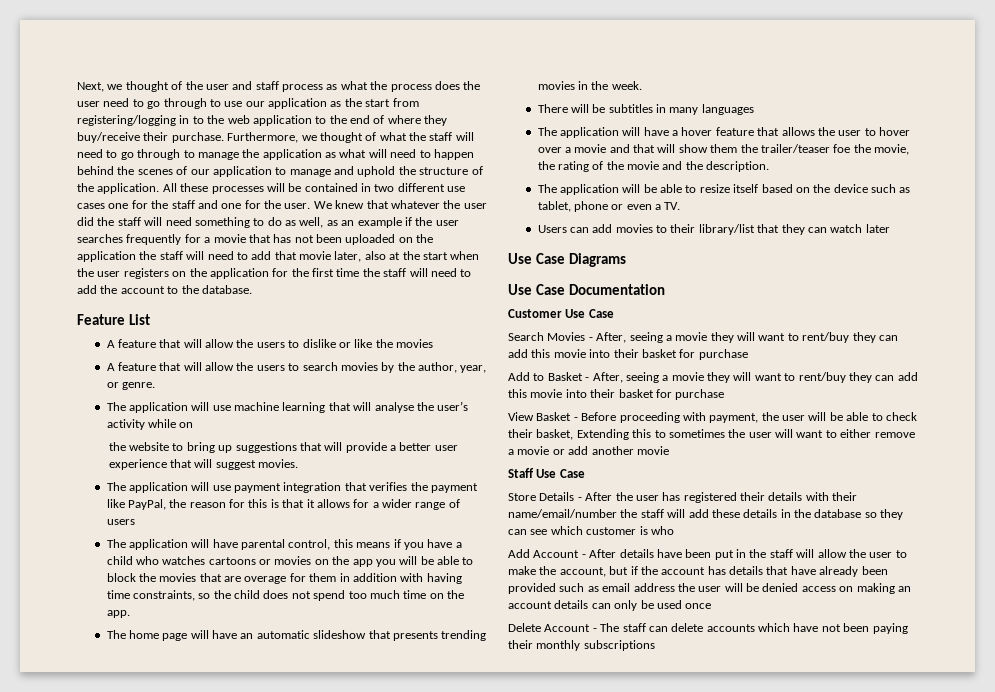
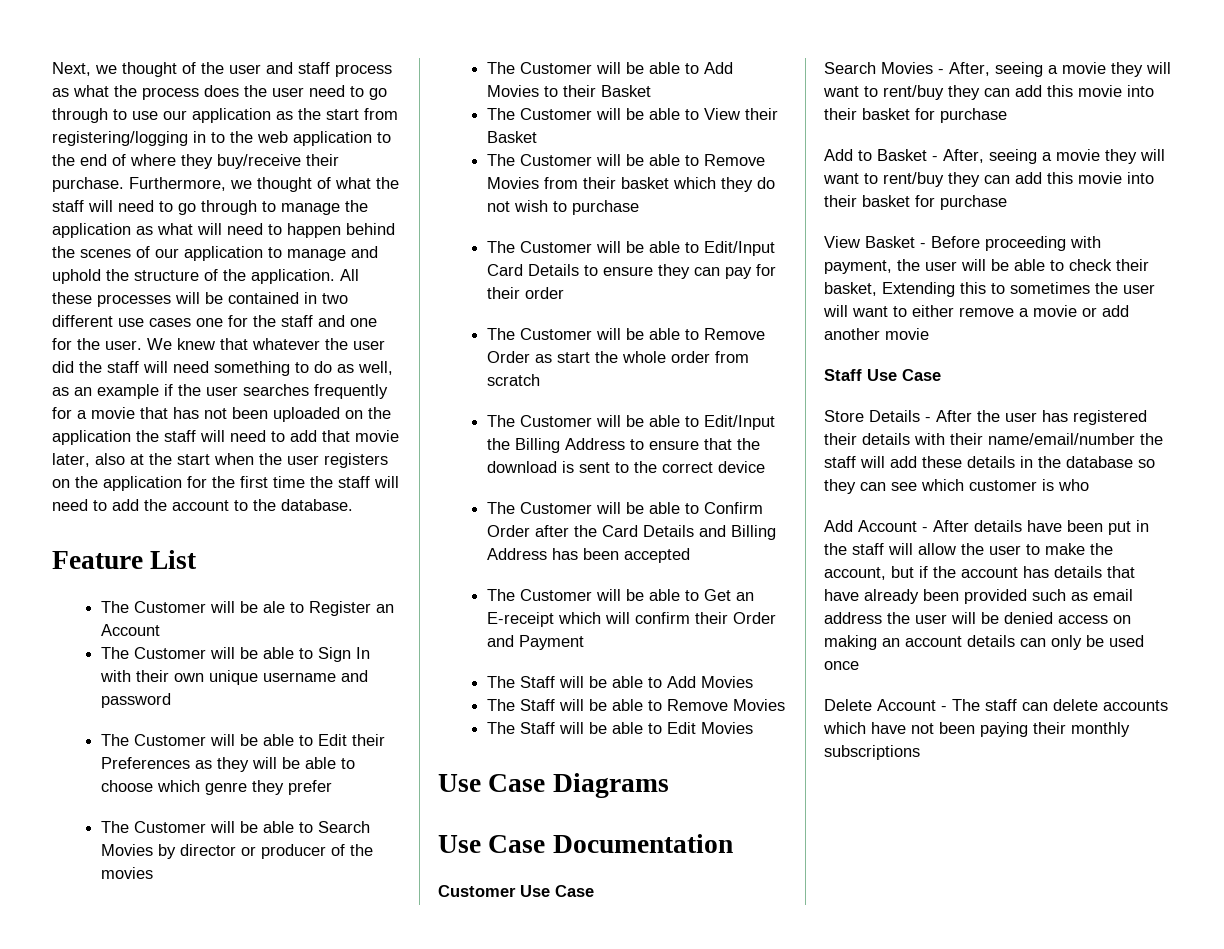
- A feature that will allow the users to dislike or like the movies
- A feature that will allow the users to search movies by the author, year, or genre.
- The application will use machine learning that will analyse the user’s activity while on
- the website to bring up suggestions that will provide a better user experience that will suggest movies.
- The application will use payment integration that verifies the payment like PayPal, the reason for this is that it allows for a wider range of users
- The application will have parental control, this means if you have a child who watches cartoons or movies on the app you will be able to block the movies that are overage for them in addition with having time constraints, so the child does not spend too much time on the app.
- The home page will have an automatic slideshow that presents trending movies in the week.
- There will be subtitles in many languages
- The application will have a hover feature that allows the user to hover over a movie and that will show them the trailer/teaser foe the movie, the rating of the movie and the description.
- The application will be able to resize itself based on the device such as tablet, phone or even a TV.
- Users can add movies to their library/list that they can watch later
+ The Customer will be ale to Register an Account
+ The Customer will be able to Sign In with their own unique username and password
+ The Customer will be able to Edit their Preferences as they will be able to choose which genre they prefer
+ The Customer will be able to Search Movies by director or producer of the movies
+ The Customer will be able to Add Movies to their Basket
+ The Customer will be able to View their Basket
+ The Customer will be able to Remove Movies from their basket which they do not wish to purchase
+ The Customer will be able to Edit/Input Card Details to ensure they can pay for their order
+ The Customer will be able to Remove Order as start the whole order from scratch
+ The Customer will be able to Edit/Input the Billing Address to ensure that the download is sent to the correct device
+ The Customer will be able to Confirm Order after the Card Details and Billing Address has been accepted
+ The Customer will be able to Get an E-receipt which will confirm their Order and Payment
+ The Staff will be able to Add Movies
+ The Staff will be able to Remove Movies
+ The Staff will be able to Edit Movies

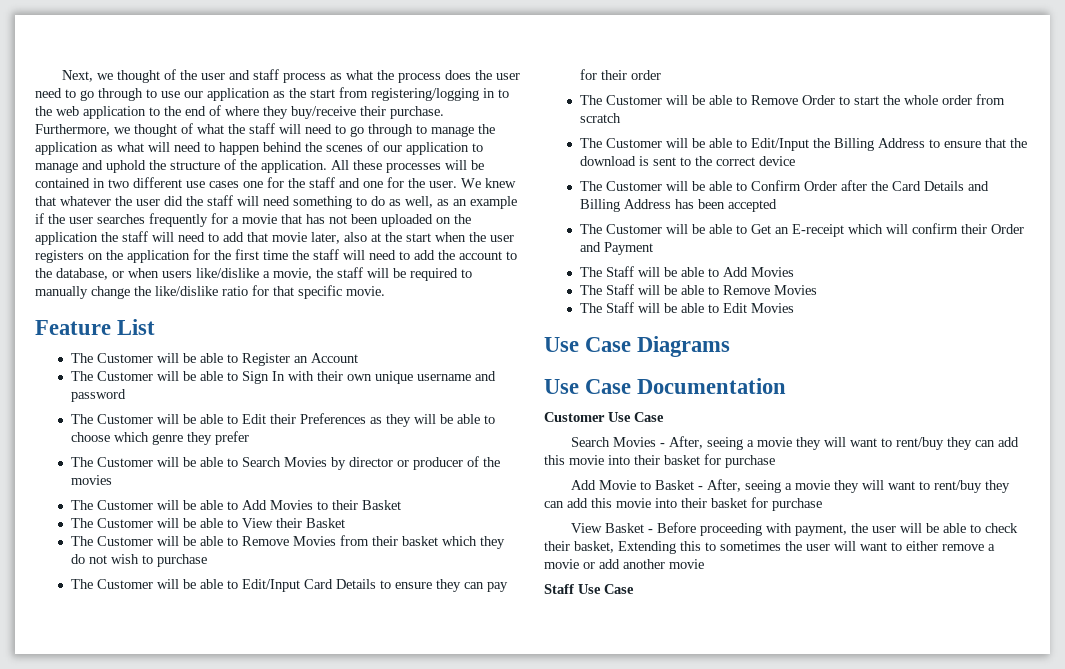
- We knew that whatever the user did the staff will need something to do as well, as an example if the user searches frequently for a movie that has not been uploaded on the application the staff will need to add that movie later, also at the start when the user registers on the application for the first time the staff will need to add the account to the database.
+ We knew that whatever the user did the staff will need something to do as well, as an example if the user searches frequently for a movie that has not been uploaded on the application the staff will need to add that movie later, also at the start when the user registers on the application for the first time the staff will need to add the account to the database, or when users like/dislike a movie, the staff will be required to manually change the like/dislike ratio for that specific movie.
- The Customer will be ale to Register an Account
+ The Customer will be able to Register an Account
- The Customer will be able to Remove Order as start the whole order from scratch
+ The Customer will be able to Remove Order to start the whole order from scratch
- Add to Basket - After, seeing a movie they will want to rent/buy they can add this movie into their basket for purchase
+ Add Movie to Basket - After, seeing a movie they will want to rent/buy they can add this movie into their basket for purchase
- Store Details - After the user has registered their details with their name/email/number the staff will add these details in the database so they can see which customer is who
- Add Account - After details have been put in the staff will allow the user to make the account, but if the account has details that have already been provided such as email address the user will be denied access on making an account details can only be used once
- Delete Account - The staff can delete accounts which have not been paying their monthly subscriptions

